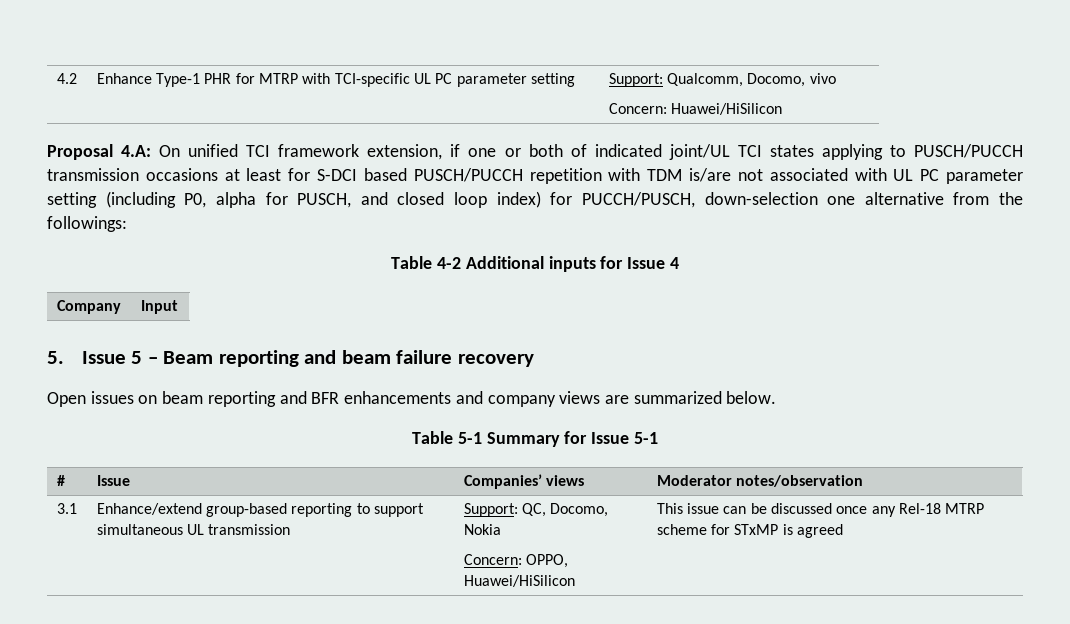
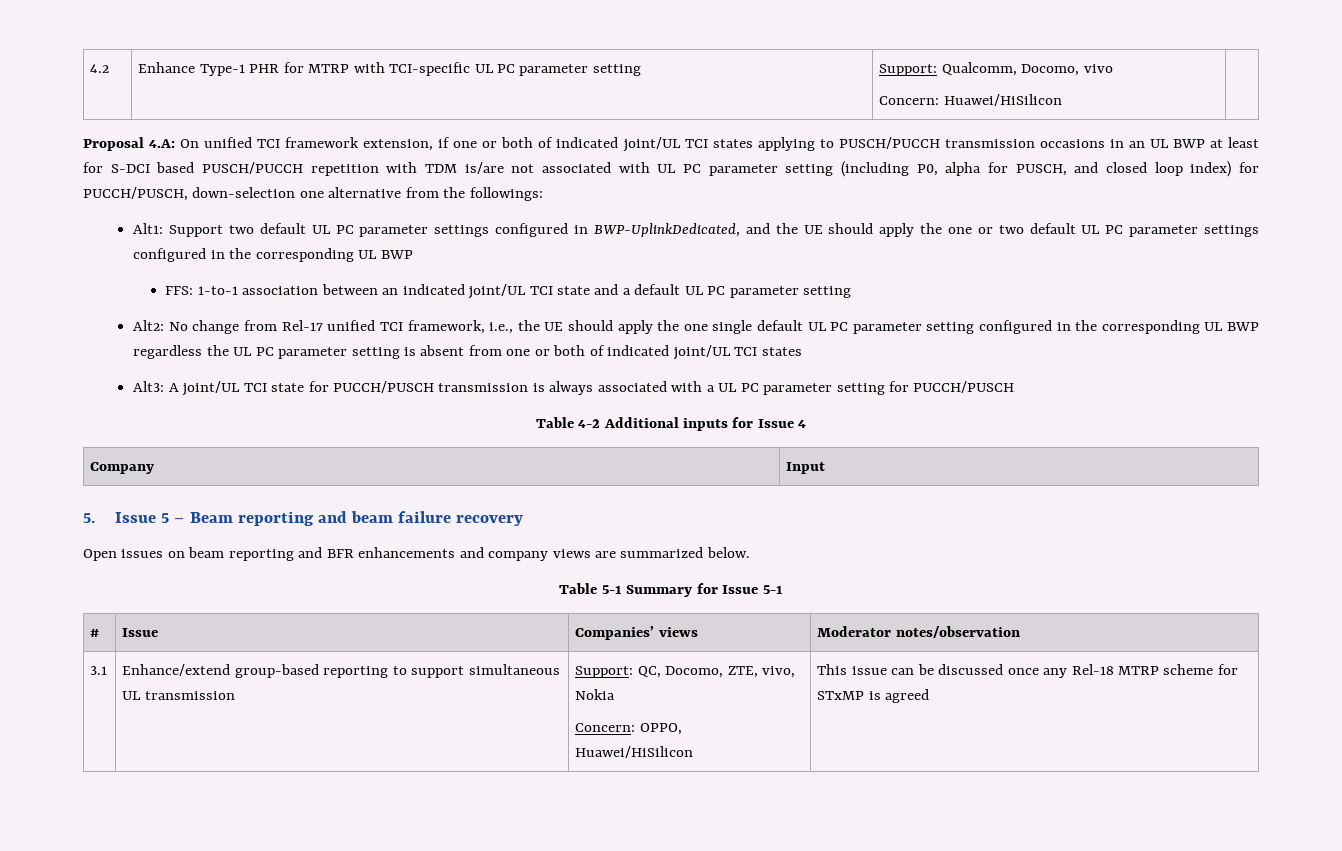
- Proposal 4.A: On unified TCI framework extension, if one or both of indicated joint/UL TCI states applying to PUSCH/PUCCH transmission occasions at least for S-DCI based PUSCH/PUCCH repetition with TDM is/are not associated with UL PC parameter setting (including P0, alpha for PUSCH, and closed loop index) for PUCCH/PUSCH, down-selection one alternative from the followings:
+ Proposal 4.A: On unified TCI framework extension, if one or both of indicated joint/UL TCI states applying to PUSCH/PUCCH transmission occasions in an UL BWP at least for S-DCI based PUSCH/PUCCH repetition with TDM is/are not associated with UL PC parameter setting (including P0, alpha for PUSCH, and closed loop index) for PUCCH/PUSCH, down-selection one alternative from the followings:
+ Alt1: Support two default UL PC parameter settings configured in BWP-UplinkDedicated, and the UE should apply the one or two default UL PC parameter settings configured in the corresponding UL BWP
+ FFS: 1-to-1 association between an indicated joint/UL TCI state and a default UL PC parameter setting
+ Alt2: No change from Rel-17 unified TCI framework, i.e., the UE should apply the one single default UL PC parameter setting configured in the corresponding UL BWP regardless the UL PC parameter setting is absent from one or both of indicated joint/UL TCI states
+ Alt3: A joint/UL TCI state for PUCCH/PUSCH transmission is always associated with a UL PC parameter setting for PUCCH/PUSCH
- 3.1 | Enhance/extend group-based reporting to support simultaneous UL transmission | Support: QC, Docomo, Nokia
+ 3.1 | Enhance/extend group-based reporting to support simultaneous UL transmission | Support: QC, Docomo, ZTE, vivo, Nokia

